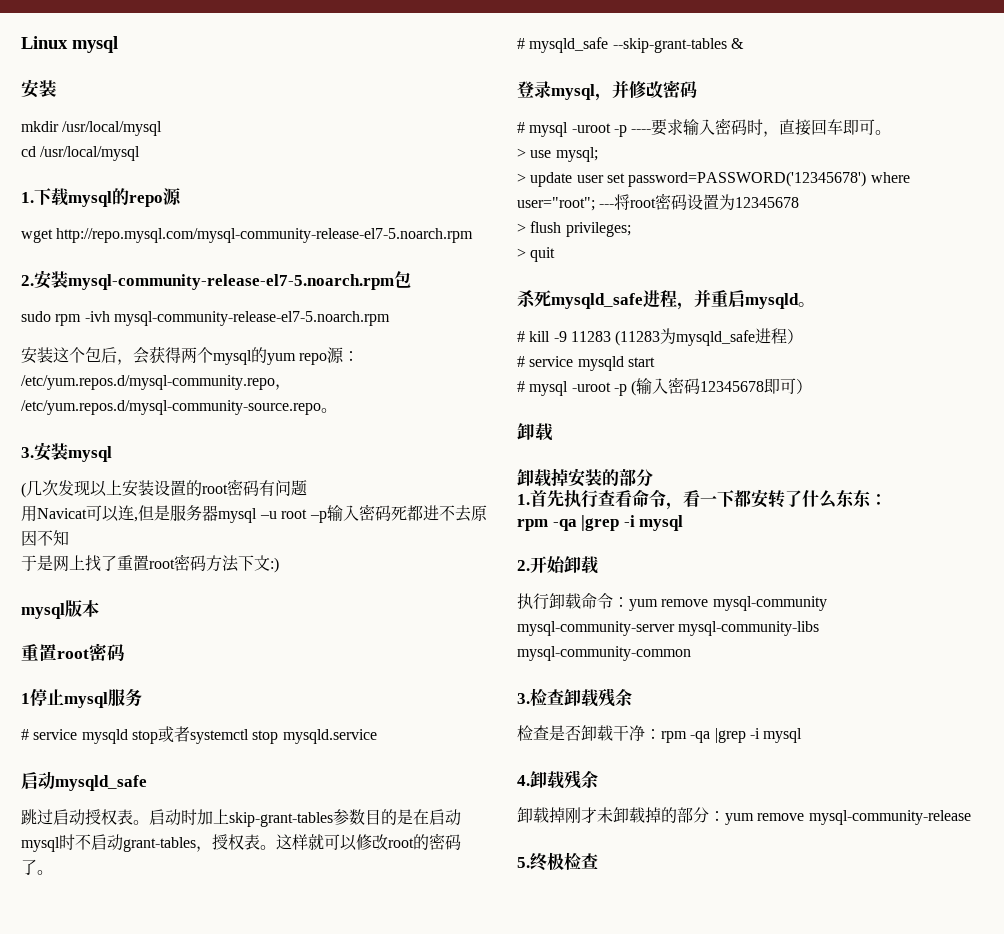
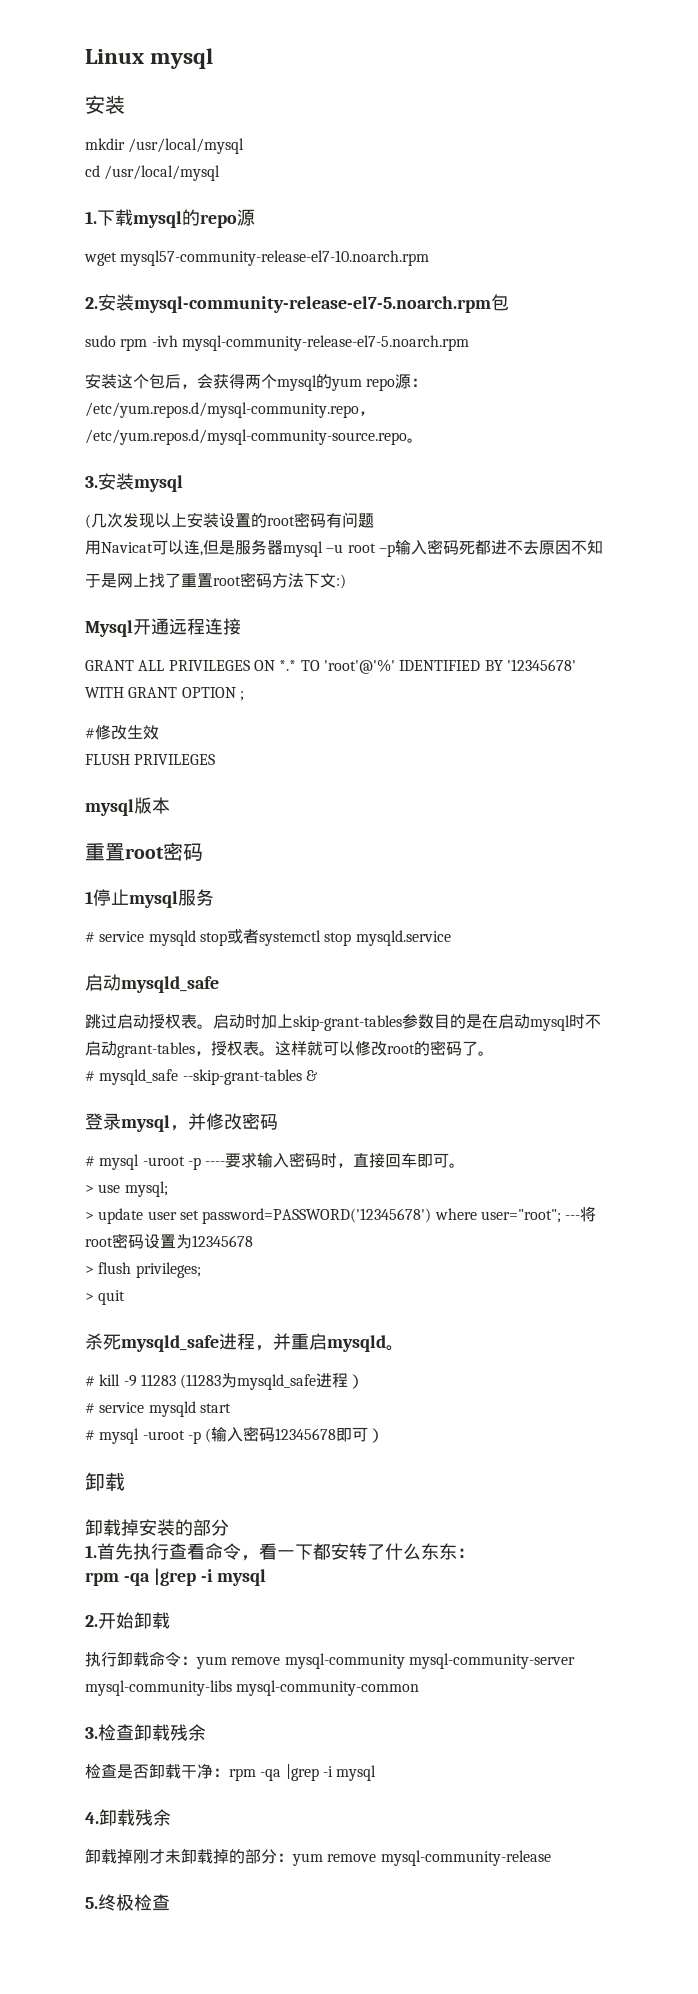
- wget http://repo.mysql.com/mysql-community-release-el7-5.noarch.rpm
+ wget mysql57-community-release-el7-10.noarch.rpm
+ Mysql开通远程连接
+ GRANT ALL PRIVILEGES ON *.* TO 'root'@'%' IDENTIFIED BY '12345678' WITH GRANT OPTION ;
+ #修改生效
+ FLUSH PRIVILEGES

